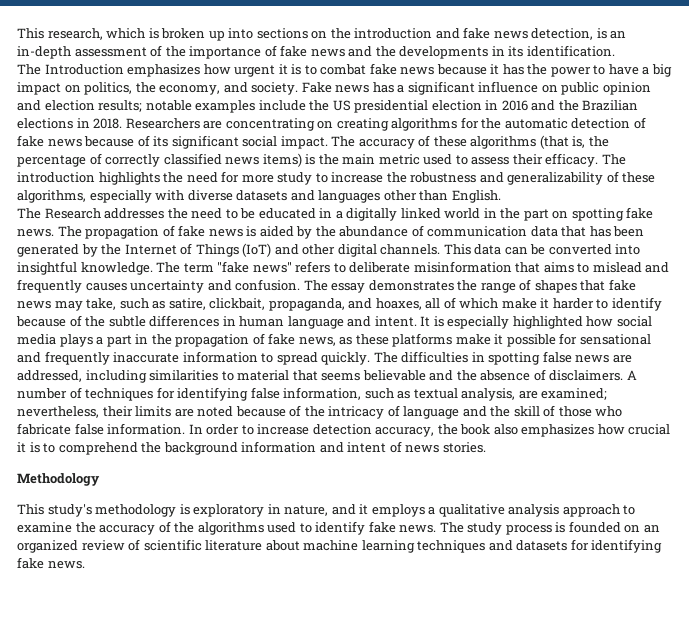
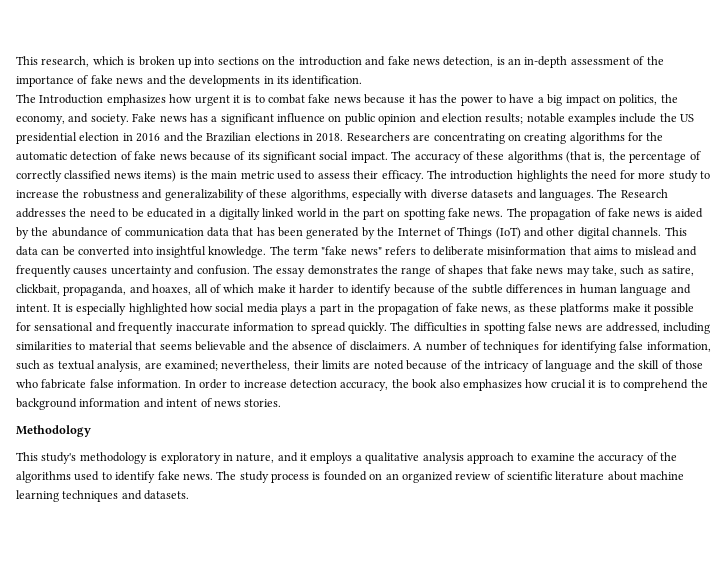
- The introduction highlights the need for more study to increase the robustness and generalizability of these algorithms, especially with diverse datasets and languages other than English.
- The Research addresses the need to be educated in a digitally linked world in the part on spotting fake news.
+ The introduction highlights the need for more study to increase the robustness and generalizability of these algorithms, especially with diverse datasets and languages. The Research addresses the need to be educated in a digitally linked world in the part on spotting fake news.
- The study process is founded on an organized review of scientific literature about machine learning techniques and datasets for identifying fake news.
+ The study process is founded on an organized review of scientific literature about machine learning techniques and datasets.

